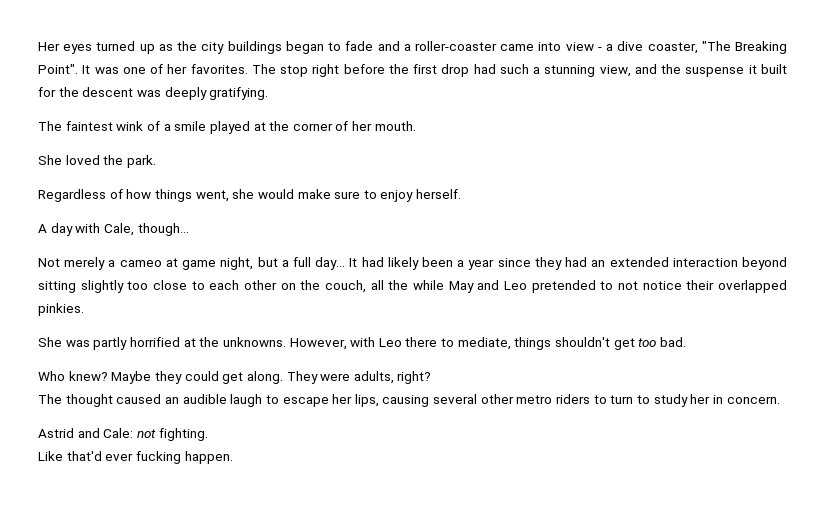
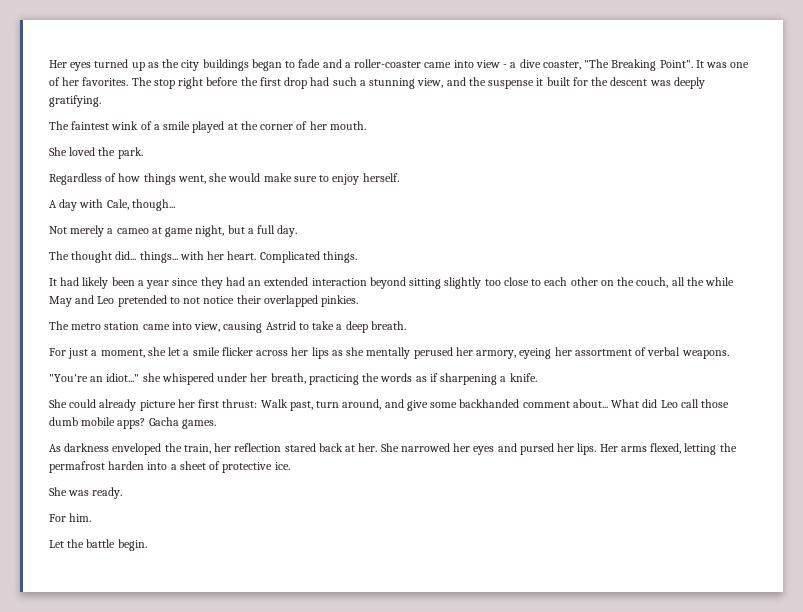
- Not merely a cameo at game night, but a full day... It had likely been a year since they had an extended interaction beyond sitting slightly too close to each other on the couch, all the while May and Leo pretended to not notice their overlapped pinkies.
+ Not merely a cameo at game night, but a full day.
+ The thought did... things... with her heart. Complicated things.
+ It had likely been a year since they had an extended interaction beyond sitting slightly too close to each other on the couch, all the while May and Leo pretended to not notice their overlapped pinkies.
- She was partly horrified at the unknowns. However, with Leo there to mediate, things shouldn't get too bad.
- Who knew? Maybe they could get along. They were adults, right?
- The thought caused an audible laugh to escape her lips, causing several other metro riders to turn to study her in concern.
- Astrid and Cale: not fighting.
- Like that'd ever fucking happen.
+ The metro station came into view, causing Astrid to take a deep breath.
+ For just a moment, she let a smile flicker across her lips as she mentally perused her armory, eyeing her assortment of verbal weapons.
+ "You're an idiot..." she whispered under her breath, practicing the words as if sharpening a knife.
+ She could already picture her first thrust: Walk past, turn around, and give some backhanded comment about... What did Leo call those dumb mobile apps? Gacha games.
+ As darkness enveloped the train, her reflection stared back at her. She narrowed her eyes and pursed her lips. Her arms flexed, letting the permafrost harden into a sheet of protective ice.
+ She was ready.
+ For him.
+ Let the battle begin.

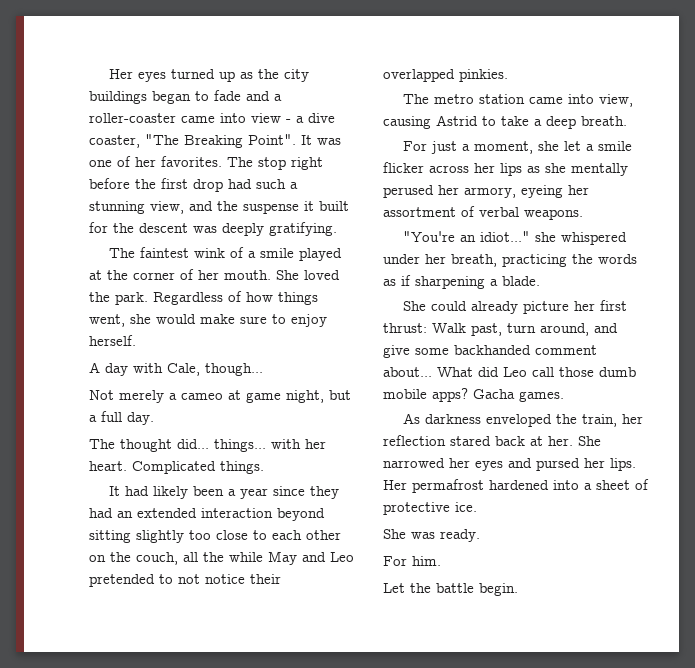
- The faintest wink of a smile played at the corner of her mouth.
- She loved the park.
- Regardless of how things went, she would make sure to enjoy herself.
+ The faintest wink of a smile played at the corner of her mouth. She loved the park. Regardless of how things went, she would make sure to enjoy herself.
- "You're an idiot..." she whispered under her breath, practicing the words as if sharpening a knife.
+ "You're an idiot..." she whispered under her breath, practicing the words as if sharpening a blade.
- Her arms flexed, letting the permafrost harden into a sheet of protective ice.
+ Her permafrost hardened into a sheet of protective ice.

